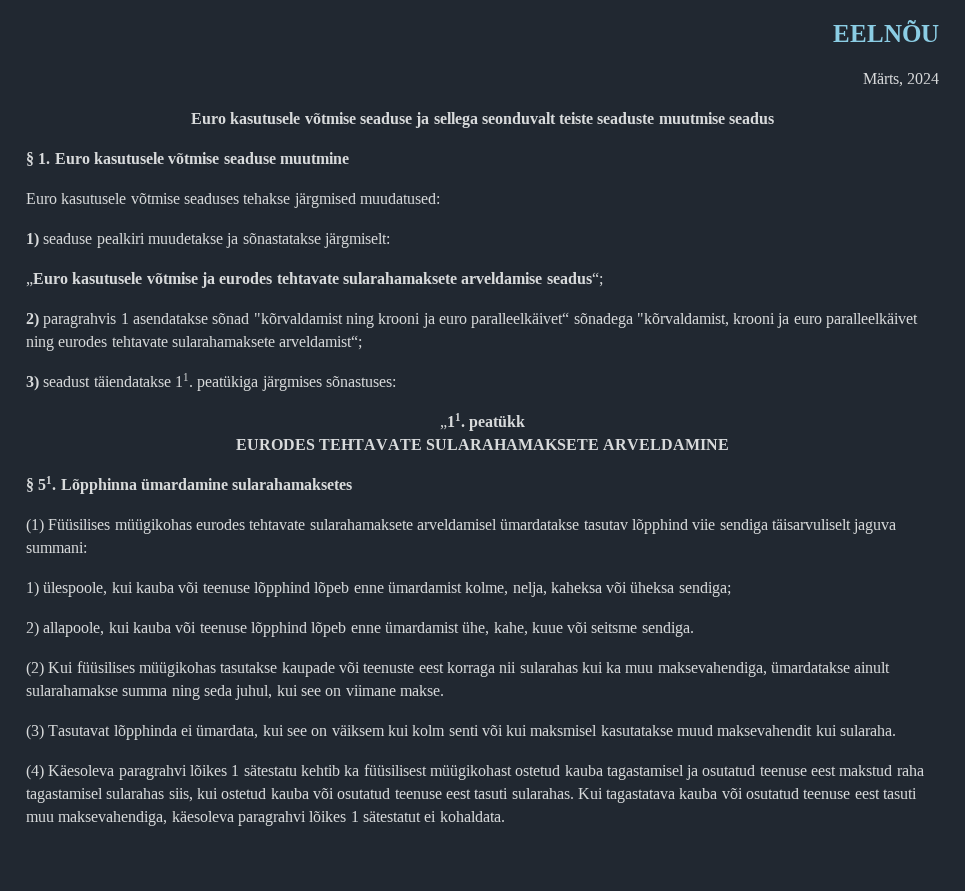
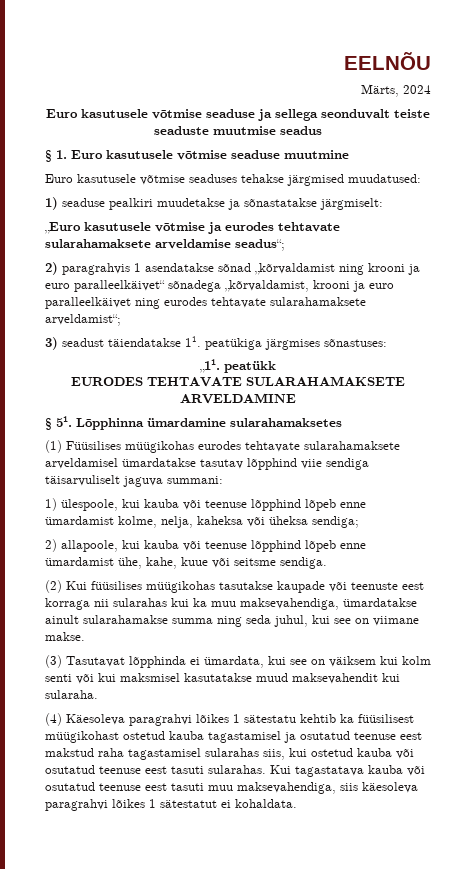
- 2) paragrahvis 1 asendatakse sõnad "kõrvaldamist ning krooni ja euro paralleelkäivet“ sõnadega "kõrvaldamist, krooni ja euro paralleelkäivet ning eurodes tehtavate sularahamaksete arveldamist“;
+ 2) paragrahvis 1 asendatakse sõnad „kõrvaldamist ning krooni ja euro paralleelkäivet“ sõnadega „kõrvaldamist, krooni ja euro paralleelkäivet ning eurodes tehtavate sularahamaksete arveldamist“;
- Kui tagastatava kauba või osutatud teenuse eest tasuti muu maksevahendiga, käesoleva paragrahvi lõikes 1 sätestatut ei kohaldata.
+ Kui tagastatava kauba või osutatud teenuse eest tasuti muu maksevahendiga, siis käesoleva paragrahvi lõikes 1 sätestatut ei kohaldata.

